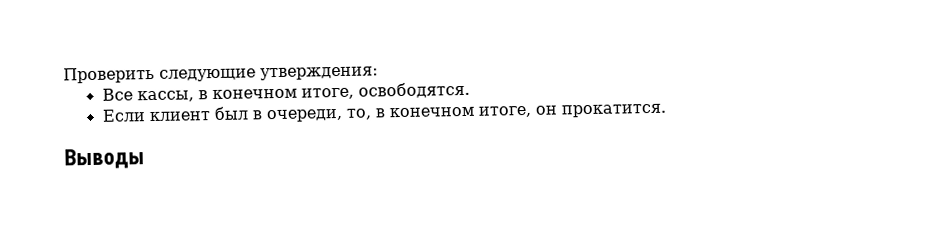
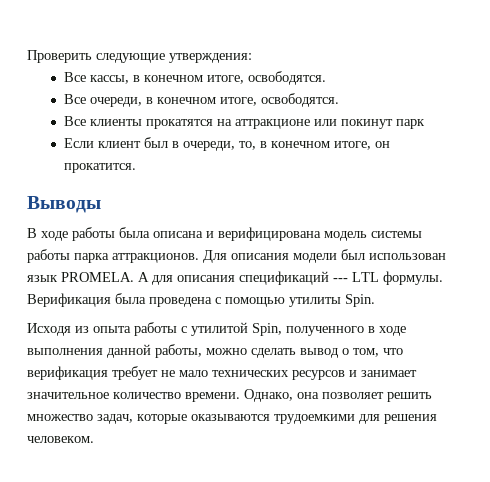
+ Все очереди, в конечном итоге, освободятся.
+ Все клиенты прокатятся на аттракционе или покинут парк
+ В ходе работы была описана и верифицирована модель системы работы парка аттракционов. Для описания модели был использован язык PROMELA. А для описания спецификаций --- LTL формулы. Верификация была проведена с помощью утилиты Spin.
+ Исходя из опыта работы с утилитой Spin, полученного в ходе выполнения данной работы, можно сделать вывод о том, что верификация требует не мало технических ресурсов и занимает значительное количество времени. Однако, она позволяет решить множество задач, которые оказываются трудоемкими для решения человеком.

